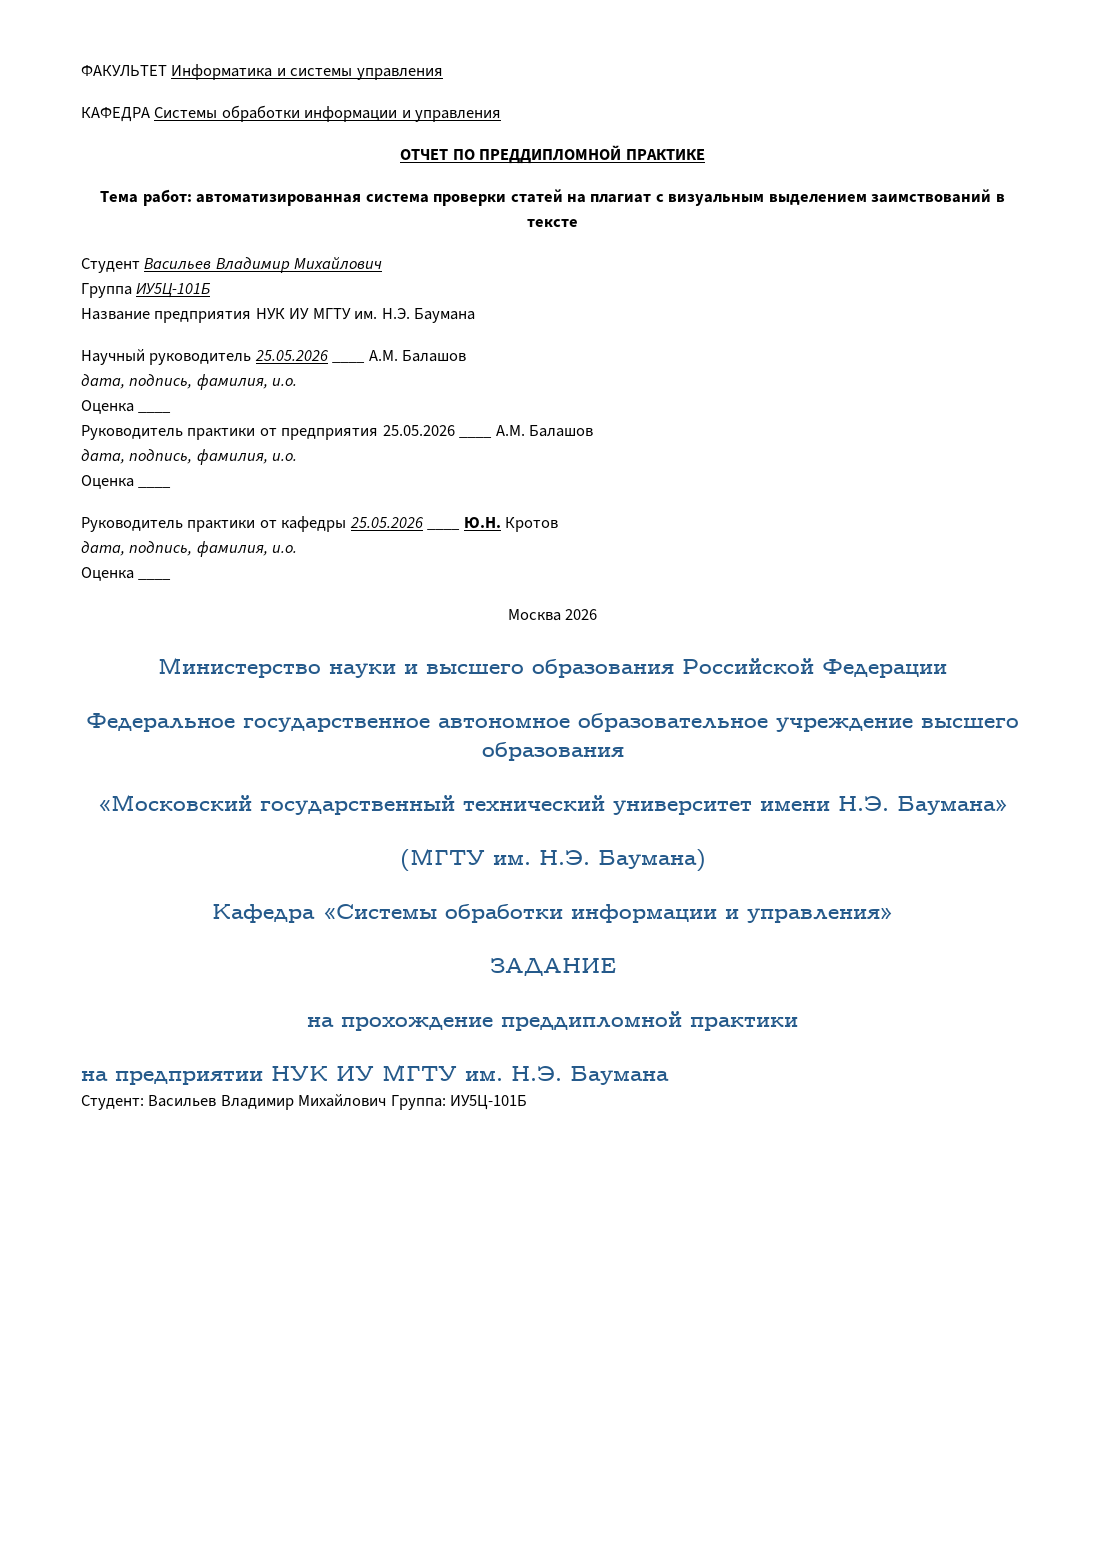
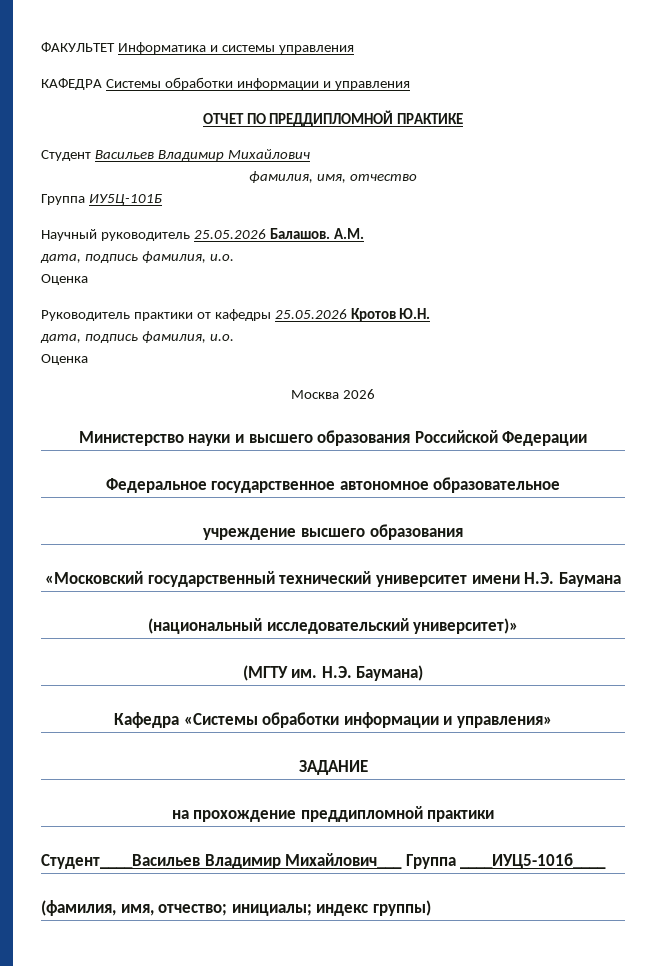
- Тема работ: автоматизированная система проверки статей на плагиат с визуальным выделением заимствований в тексте
+ фамилия, имя, отчество
- Название предприятия НУК ИУ МГТУ им. Н.Э. Баумана
- Научный руководитель 25.05.2026 ____ А.М. Балашов
- дата, подпись, фамилия, и.о.
- Оценка ____
- Руководитель практики от предприятия 25.05.2026 ____ А.М. Балашов
- дата, подпись, фамилия, и.о.
- Оценка ____
+ Научный руководитель 25.05.2026 Балашов. А.М.
+ дата, подпись фамилия, и.о.
+ Оценка
- Руководитель практики от кафедры 25.05.2026 ____ Ю.Н. Кротов
- дата, подпись, фамилия, и.о.
- Оценка ____
+ Руководитель практики от кафедры 25.05.2026 Кротов Ю.Н.
+ дата, подпись фамилия, и.о.
+ Оценка
- Федеральное государственное автономное образовательное учреждение высшего образования
+ Федеральное государственное автономное образовательное
+ учреждение высшего образования
- «Московский государственный технический университет имени Н.Э. Баумана»
+ «Московский государственный технический университет имени Н.Э. Баумана
+ (национальный исследовательский университет)»
- на предприятии НУК ИУ МГТУ им. Н.Э. Баумана
- Студент: Васильев Владимир Михайлович Группа: ИУ5Ц-101Б
+ Студент____Васильев Владимир Михайлович___ Группа ____ИУЦ5-101б____
+ (фамилия, имя, отчество; инициалы; индекс группы)

